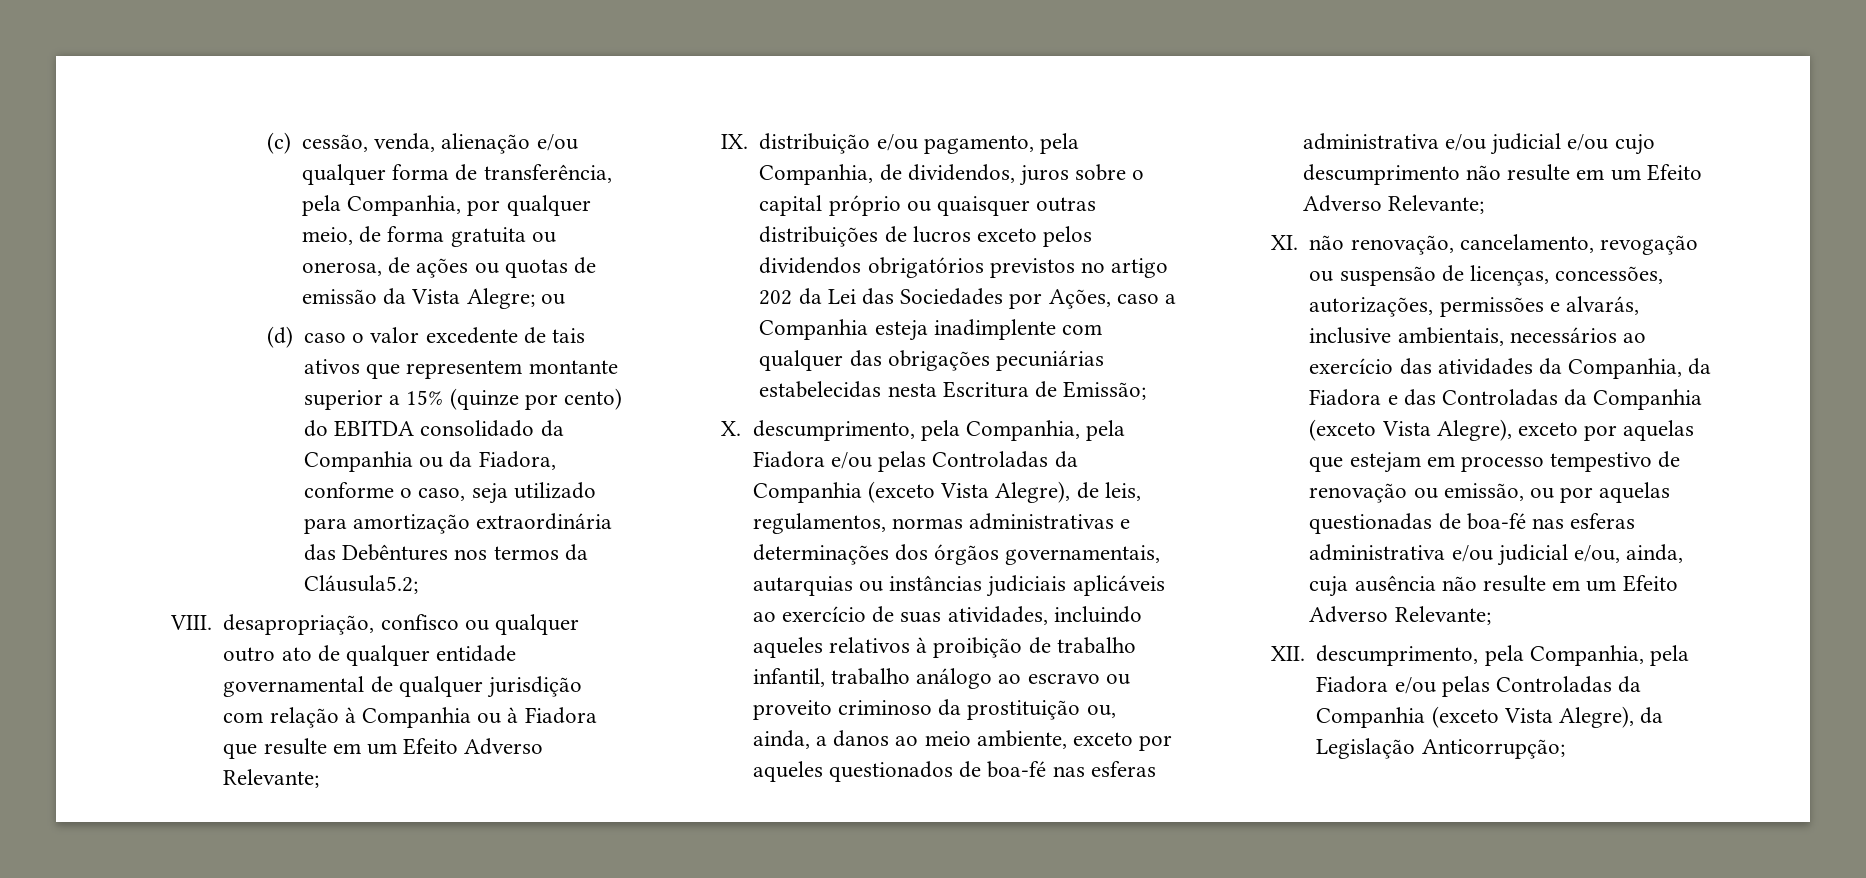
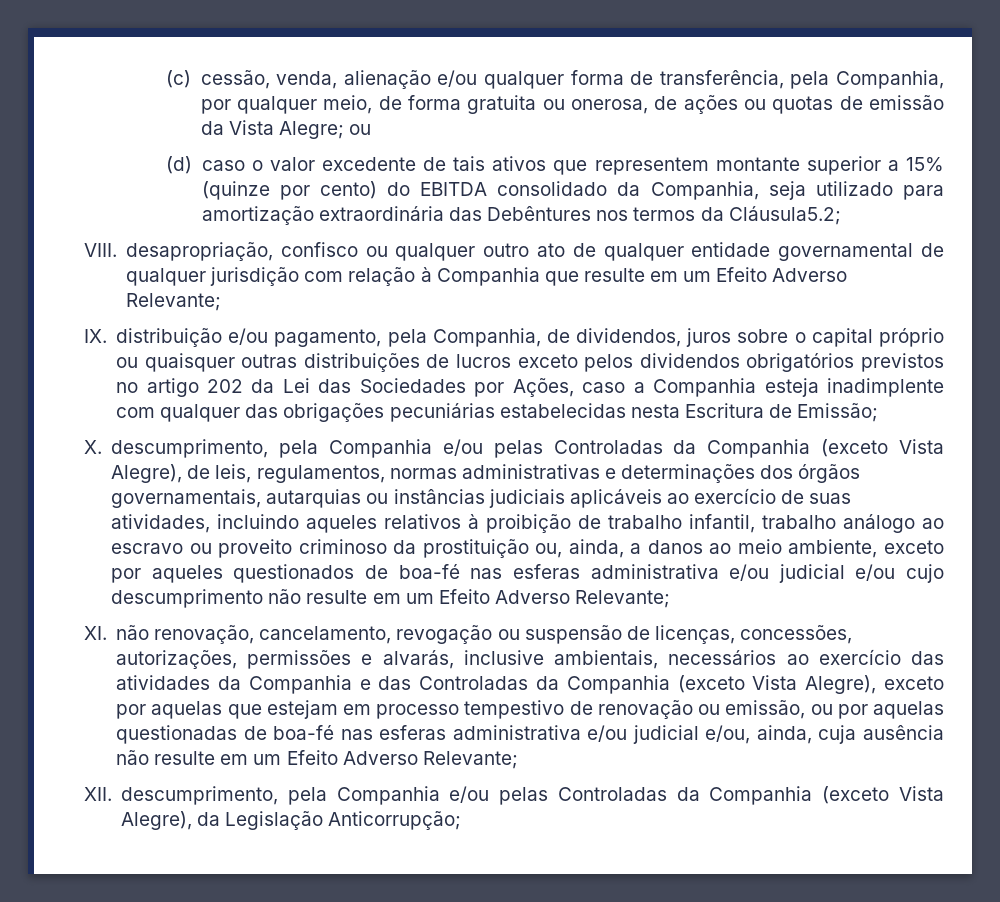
- (d) caso o valor excedente de tais ativos que representem montante superior a 15% (quinze por cento) do EBITDA consolidado da Companhia ou da Fiadora, conforme o caso, seja utilizado para amortização extraordinária das Debêntures nos termos da Cláusula5.2;
+ (d) caso o valor excedente de tais ativos que representem montante superior a 15% (quinze por cento) do EBITDA consolidado da Companhia, seja utilizado para amortização extraordinária das Debêntures nos termos da Cláusula5.2;
- VIII. desapropriação, confisco ou qualquer outro ato de qualquer entidade governamental de qualquer jurisdição com relação à Companhia ou à Fiadora que resulte em um Efeito Adverso Relevante;
+ VIII. desapropriação, confisco ou qualquer outro ato de qualquer entidade governamental de qualquer jurisdição com relação à Companhia que resulte em um Efeito Adverso Relevante;
- X. descumprimento, pela Companhia, pela Fiadora e/ou pelas Controladas da Companhia (exceto Vista Alegre), de leis, regulamentos, normas administrativas e determinações dos órgãos governamentais, autarquias ou instâncias judiciais aplicáveis ao exercício de suas atividades, incluindo aqueles relativos à proibição de trabalho infantil, trabalho análogo ao escravo ou proveito criminoso da prostituição ou, ainda, a danos ao meio ambiente, exceto por aqueles questionados de boa-fé nas esferas administrativa e/ou judicial e/ou cujo descumprimento não resulte em um Efeito Adverso Relevante;
+ X. descumprimento, pela Companhia e/ou pelas Controladas da Companhia (exceto Vista Alegre), de leis, regulamentos, normas administrativas e determinações dos órgãos governamentais, autarquias ou instâncias judiciais aplicáveis ao exercício de suas atividades, incluindo aqueles relativos à proibição de trabalho infantil, trabalho análogo ao escravo ou proveito criminoso da prostituição ou, ainda, a danos ao meio ambiente, exceto por aqueles questionados de boa-fé nas esferas administrativa e/ou judicial e/ou cujo descumprimento não resulte em um Efeito Adverso Relevante;
- XI. não renovação, cancelamento, revogação ou suspensão de licenças, concessões, autorizações, permissões e alvarás, inclusive ambientais, necessários ao exercício das atividades da Companhia, da Fiadora e das Controladas da Companhia (exceto Vista Alegre), exceto por aquelas que estejam em processo tempestivo de renovação ou emissão, ou por aquelas questionadas de boa-fé nas esferas administrativa e/ou judicial e/ou, ainda, cuja ausência não resulte em um Efeito Adverso Relevante;
+ XI. não renovação, cancelamento, revogação ou suspensão de licenças, concessões, autorizações, permissões e alvarás, inclusive ambientais, necessários ao exercício das atividades da Companhia e das Controladas da Companhia (exceto Vista Alegre), exceto por aquelas que estejam em processo tempestivo de renovação ou emissão, ou por aquelas questionadas de boa-fé nas esferas administrativa e/ou judicial e/ou, ainda, cuja ausência não resulte em um Efeito Adverso Relevante;
- XII. descumprimento, pela Companhia, pela Fiadora e/ou pelas Controladas da Companhia (exceto Vista Alegre), da Legislação Anticorrupção;
+ XII. descumprimento, pela Companhia e/ou pelas Controladas da Companhia (exceto Vista Alegre), da Legislação Anticorrupção;

